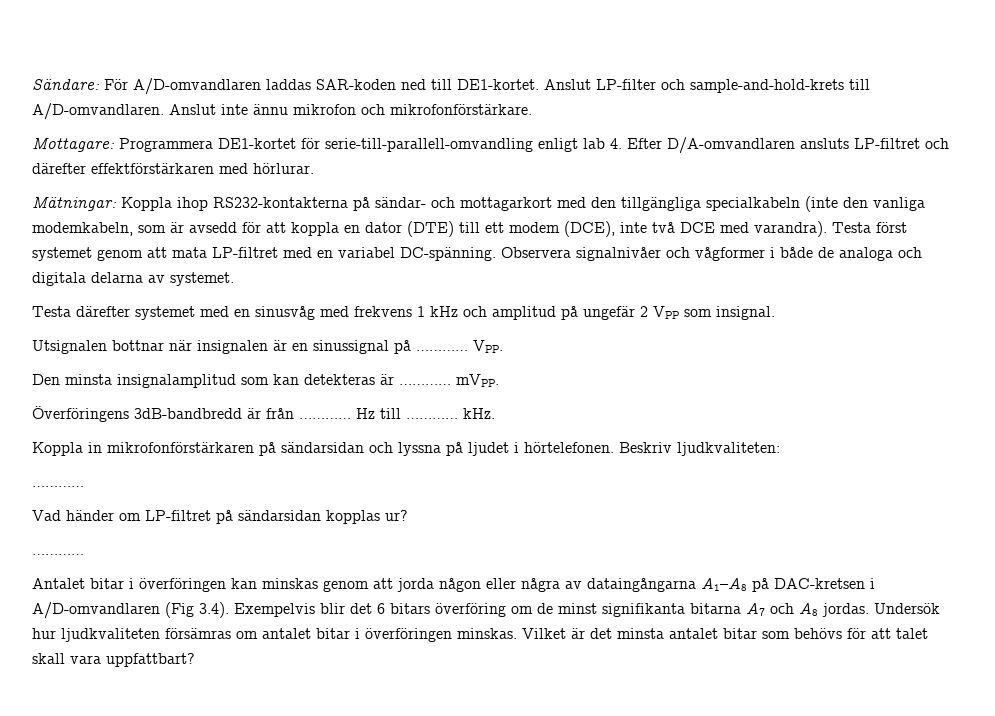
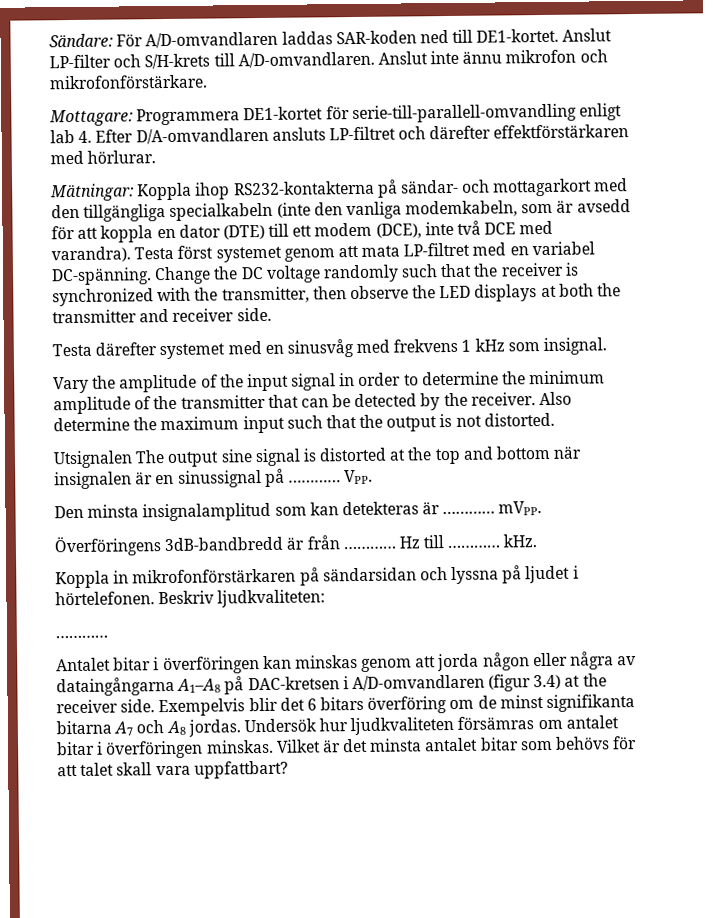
- Anslut LP-filter och sample-and-hold-krets till A/D-omvandlaren.
+ Anslut LP-filter och S/H-krets till A/D-omvandlaren.
- Observera signalnivåer och vågformer i både de analoga och digitala delarna av systemet.
+ Change the DC voltage randomly such that the receiver is synchronized with the transmitter, then observe the LED displays at both the transmitter and receiver side.
- Testa därefter systemet med en sinusvåg med frekvens 1 kHz och amplitud på ungefär 2 VPP som insignal.
- Utsignalen bottnar när insignalen är en sinussignal på …………
+ Testa därefter systemet med en sinusvåg med frekvens 1 kHz som insignal.
+ Vary the amplitude of the input signal in order to determine the minimum amplitude of the transmitter that can be detected by the receiver. Also determine the maximum input such that the output is not distorted.
+ Utsignalen The output sine signal is distorted at the top and bottom när insignalen är en sinussignal på …………
- Vad händer om LP-filtret på sändarsidan kopplas ur?
- …………
- Antalet bitar i överföringen kan minskas genom att jorda någon eller några av dataingångarna A1–A8 på DAC-kretsen i A/D-omvandlaren (Fig 3.4). Exempelvis blir det 6 bitars överföring om de minst signifikanta bitarna A7 och A8 jordas.
+ Antalet bitar i överföringen kan minskas genom att jorda någon eller några av dataingångarna A1–A8 på DAC-kretsen i A/D-omvandlaren (figur 3.4) at the receiver side. Exempelvis blir det 6 bitars överföring om de minst signifikanta bitarna A7 och A8 jordas.

